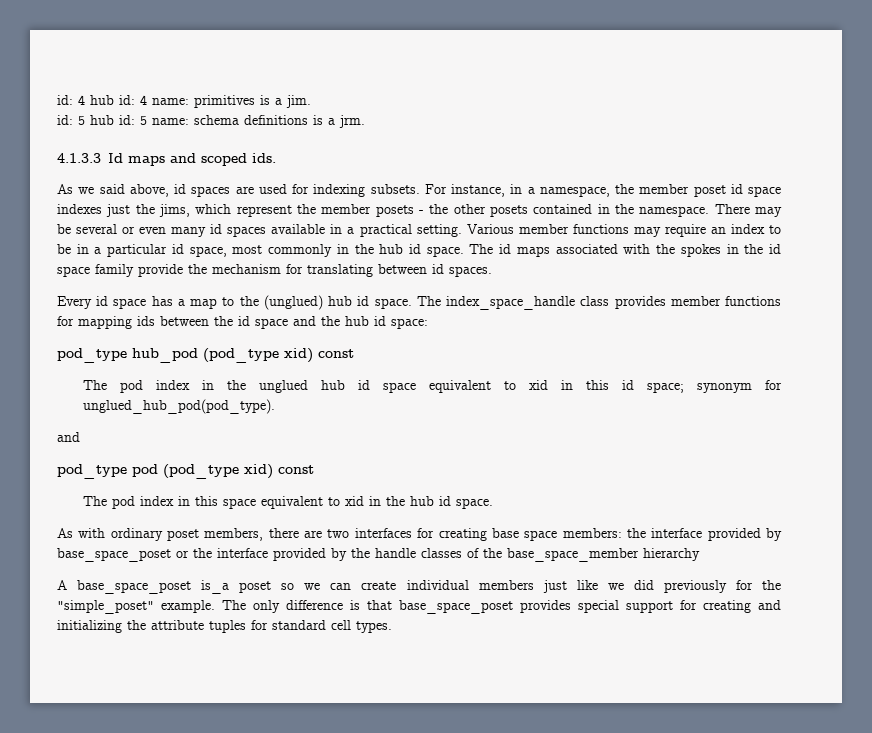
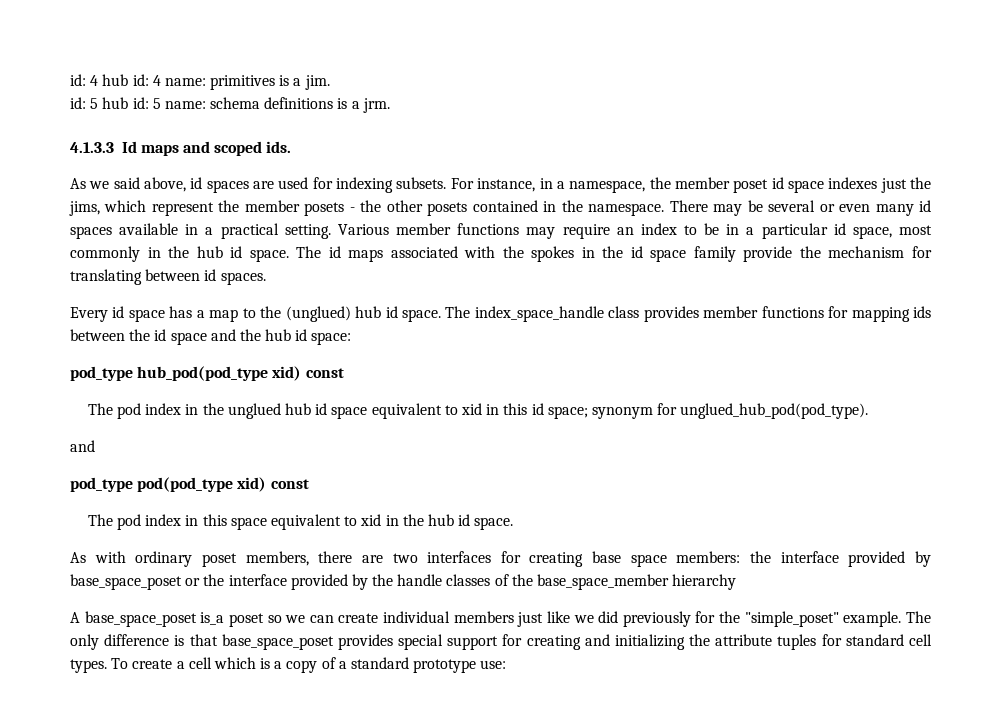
- pod_type hub_pod (pod_type xid) const
+ pod_type hub_pod(pod_type xid) const
- pod_type pod (pod_type xid) const
+ pod_type pod(pod_type xid) const
+ To create a cell which is a copy of a standard prototype use:

